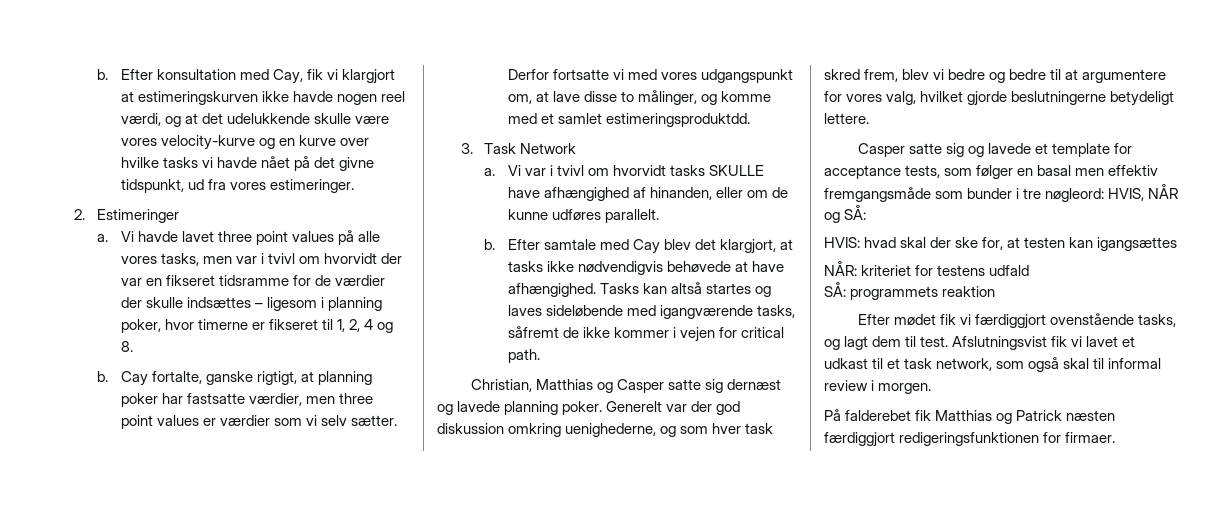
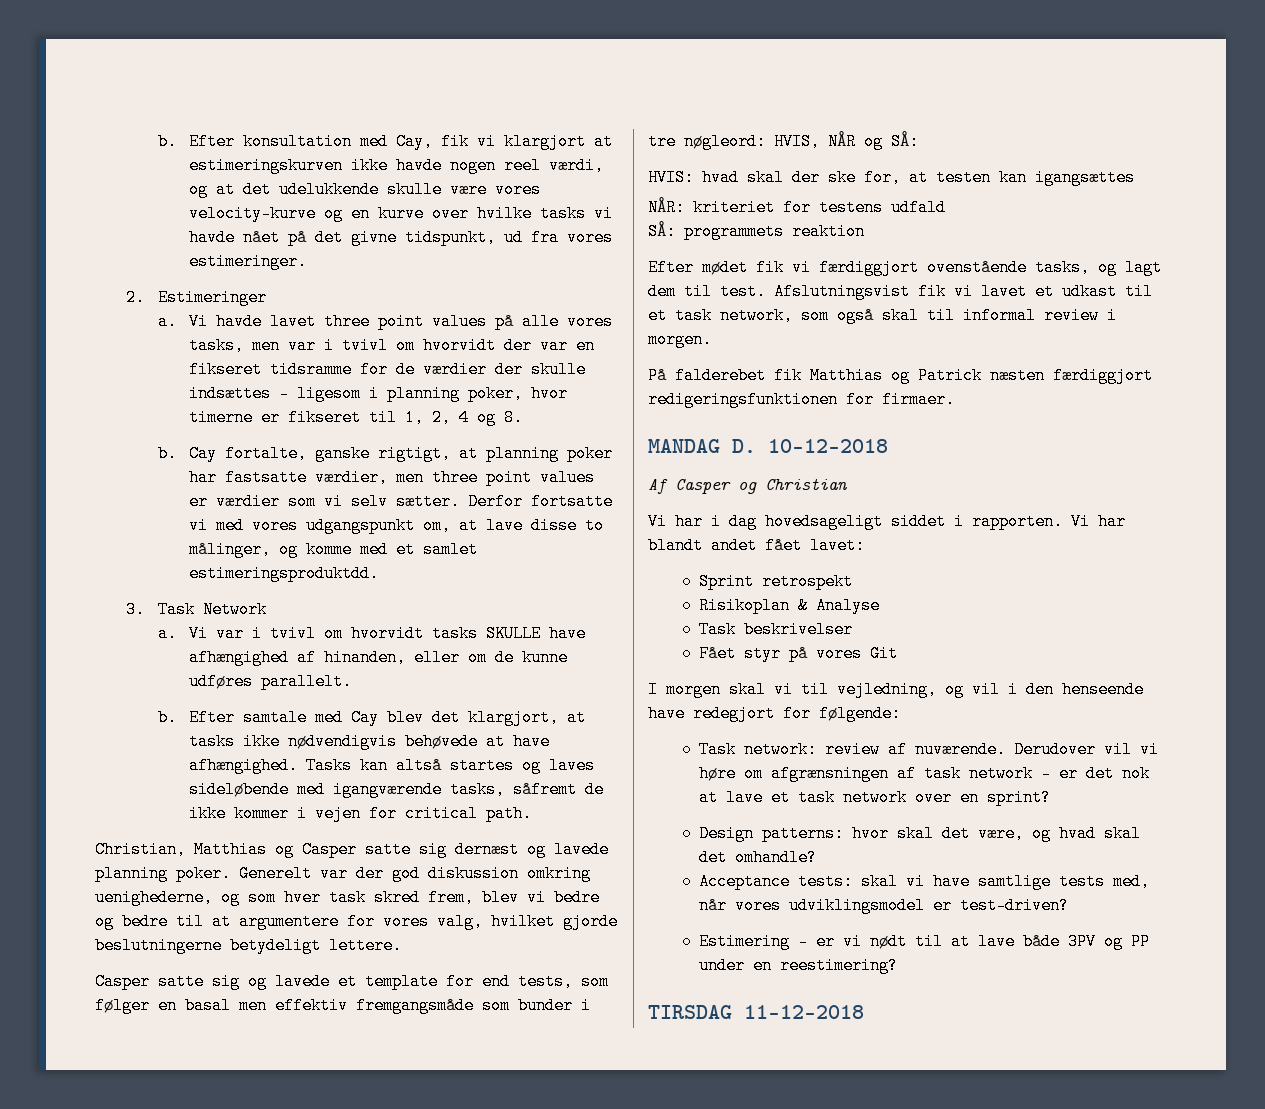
- Casper satte sig og lavede et template for acceptance tests, som følger en basal men effektiv fremgangsmåde som bunder i tre nøgleord: HVIS, NÅR og SÅ:
+ Casper satte sig og lavede et template for end tests, som følger en basal men effektiv fremgangsmåde som bunder i tre nøgleord: HVIS, NÅR og SÅ:
+ MANDAG D. 10-12-2018
+ Af Casper og Christian
+ Vi har i dag hovedsageligt siddet i rapporten. Vi har blandt andet fået lavet:
+ Sprint retrospekt
+ Risikoplan & Analyse
+ Task beskrivelser
+ Fået styr på vores Git
+ I morgen skal vi til vejledning, og vil i den henseende have redegjort for følgende:
+ Task network: review af nuværende. Derudover vil vi høre om afgrænsningen af task network – er det nok at lave et task network over en sprint?
+ Design patterns: hvor skal det være, og hvad skal det omhandle?
+ Acceptance tests: skal vi have samtlige tests med, når vores udviklingsmodel er test-driven?
+ Estimering – er vi nødt til at lave både 3PV og PP under en reestimering?
+ TIRSDAG 11-12-2018

